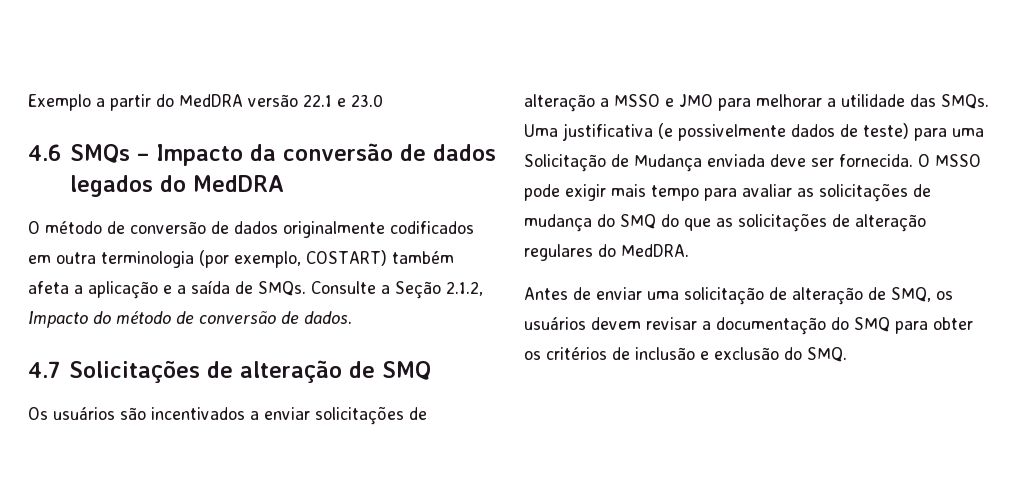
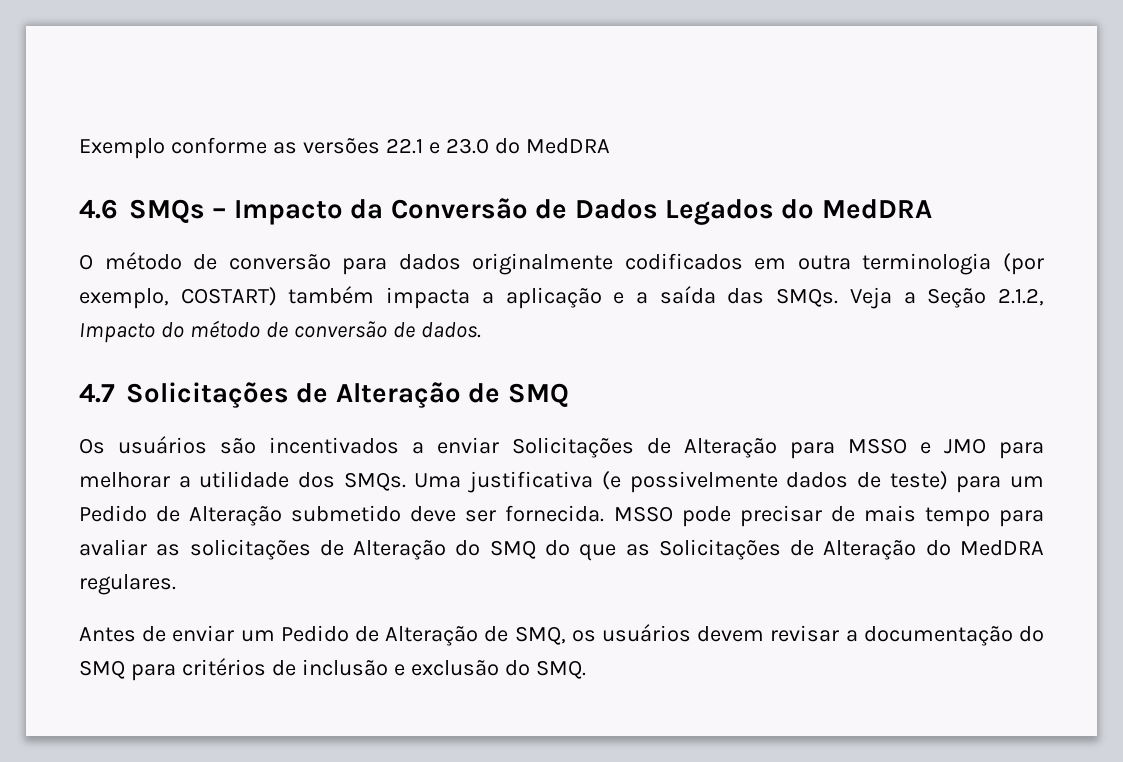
- Exemplo a partir do MedDRA versão 22.1 e 23.0
+ Exemplo conforme as versões 22.1 e 23.0 do MedDRA
- 4.6 SMQs – Impacto da conversão de dados legados do MedDRA
+ 4.6 SMQs – Impacto da Conversão de Dados Legados do MedDRA
- O método de conversão de dados originalmente codificados em outra terminologia (por exemplo, COSTART) também afeta a aplicação e a saída de SMQs. Consulte a Seção 2.1.2, Impacto do método de conversão de dados.
+ O método de conversão para dados originalmente codificados em outra terminologia (por exemplo, COSTART) também impacta a aplicação e a saída das SMQs. Veja a Seção 2.1.2, Impacto do método de conversão de dados.
- 4.7 Solicitações de alteração de SMQ
+ 4.7 Solicitações de Alteração de SMQ
- Os usuários são incentivados a enviar solicitações de alteração a MSSO e JMO para melhorar a utilidade das SMQs.
+ Os usuários são incentivados a enviar Solicitações de Alteração para MSSO e JMO para melhorar a utilidade dos SMQs.
- Uma justificativa (e possivelmente dados de teste) para uma Solicitação de Mudança enviada deve ser fornecida.
+ Uma justificativa (e possivelmente dados de teste) para um Pedido de Alteração submetido deve ser fornecida.
- O MSSO pode exigir mais tempo para avaliar as solicitações de mudança do SMQ do que as solicitações de alteração regulares do MedDRA.
+ MSSO pode precisar de mais tempo para avaliar as solicitações de Alteração do SMQ do que as Solicitações de Alteração do MedDRA regulares.
- Antes de enviar uma solicitação de alteração de SMQ, os usuários devem revisar a documentação do SMQ para obter os critérios de inclusão e exclusão do SMQ.
+ Antes de enviar um Pedido de Alteração de SMQ, os usuários devem revisar a documentação do SMQ para critérios de inclusão e exclusão do SMQ.

